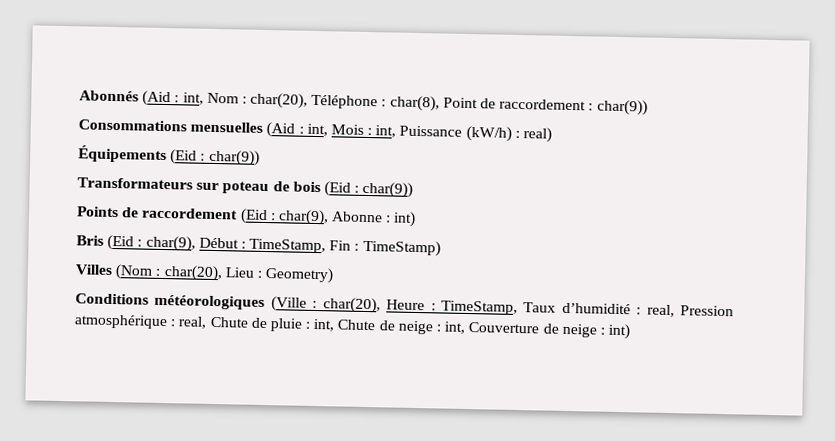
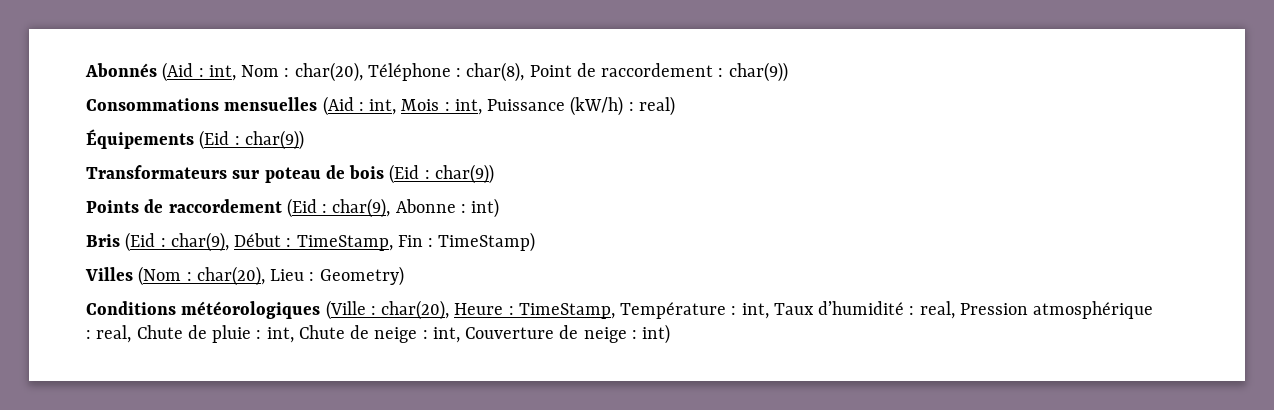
- Conditions météorologiques (Ville : char(20), Heure : TimeStamp, Taux d’humidité : real, Pression atmosphérique : real, Chute de pluie : int, Chute de neige : int, Couverture de neige : int)
+ Conditions météorologiques (Ville : char(20), Heure : TimeStamp, Température : int, Taux d’humidité : real, Pression atmosphérique : real, Chute de pluie : int, Chute de neige : int, Couverture de neige : int)

